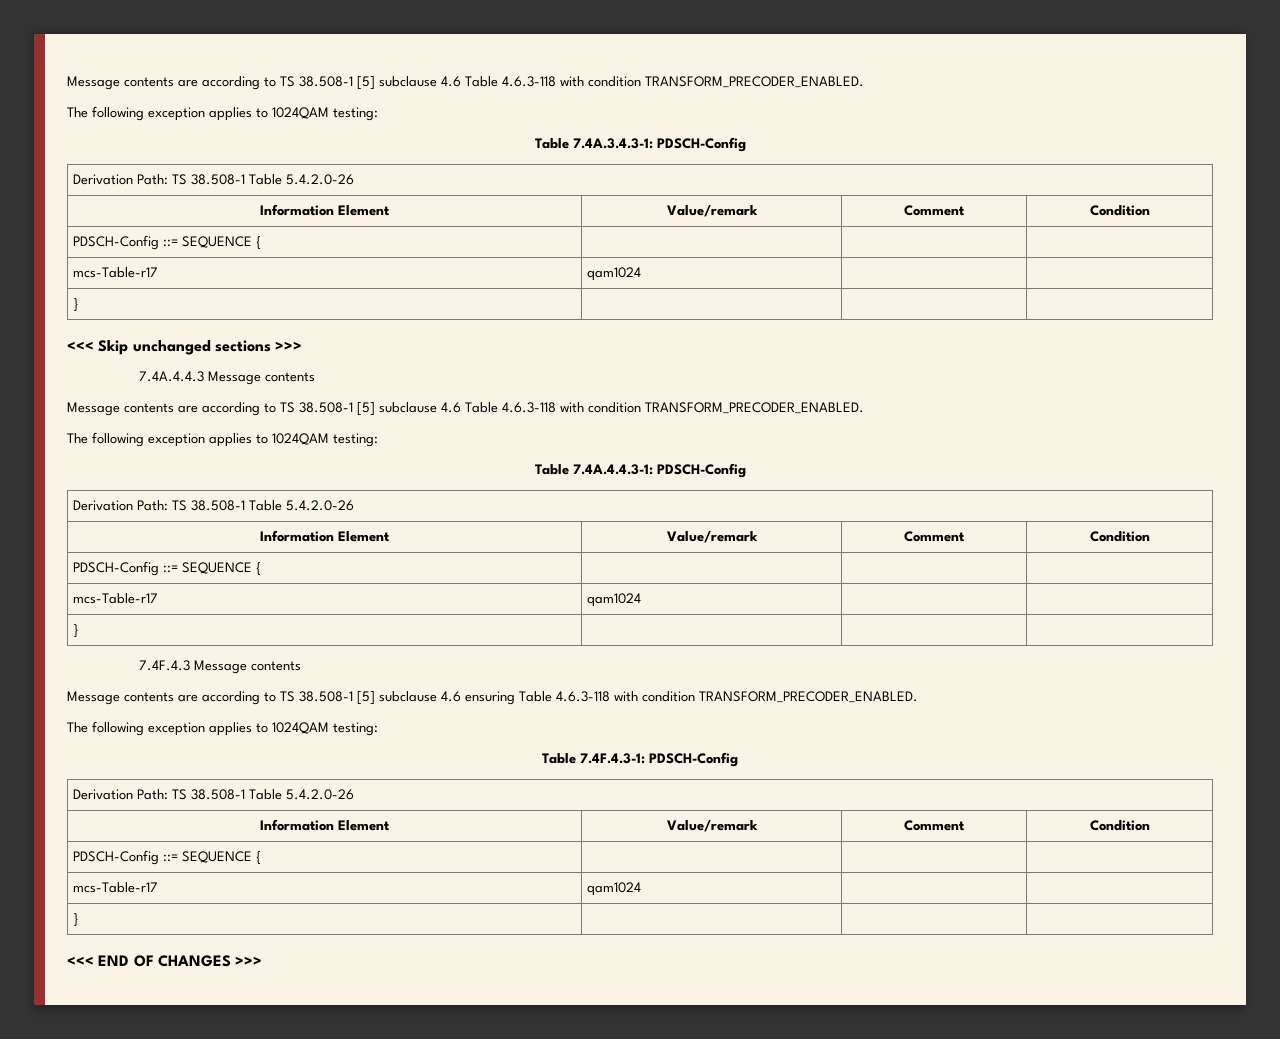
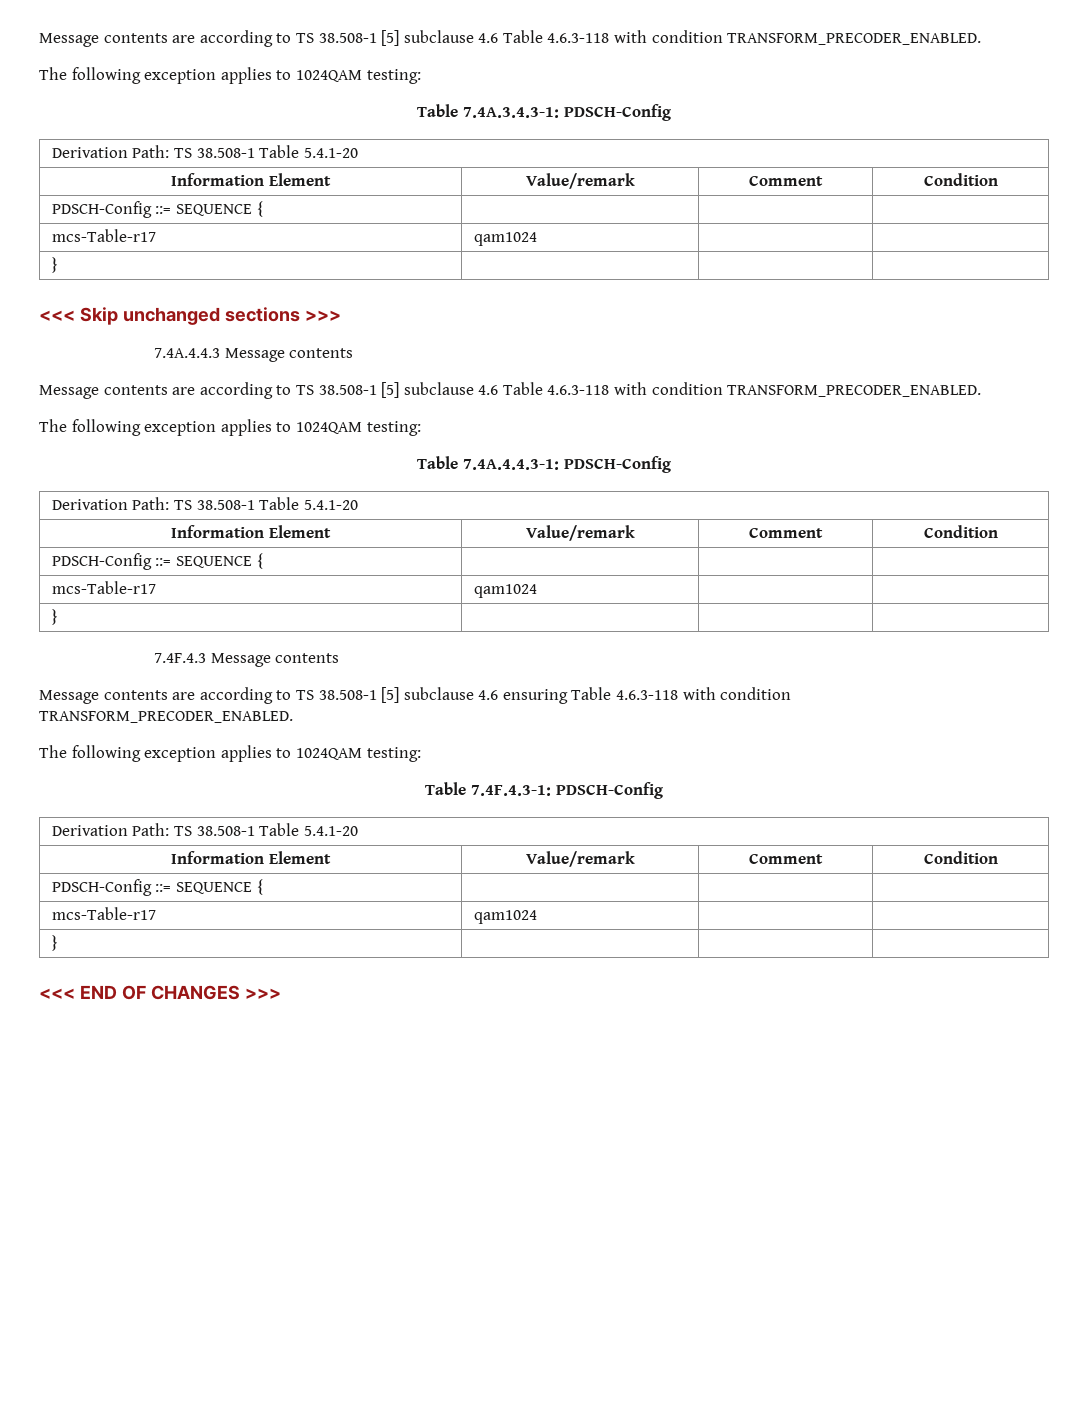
  Table 7.4A.3.4.3-1: PDSCH-Config
- Derivation Path: TS 38.508-1 Table 5.4.2.0-26
+ Derivation Path: TS 38.508-1 Table 5.4.1-20
  Table 7.4A.4.4.3-1: PDSCH-Config
- Derivation Path: TS 38.508-1 Table 5.4.2.0-26
+ Derivation Path: TS 38.508-1 Table 5.4.1-20
  Table 7.4F.4.3-1: PDSCH-Config
- Derivation Path: TS 38.508-1 Table 5.4.2.0-26
+ Derivation Path: TS 38.508-1 Table 5.4.1-20

